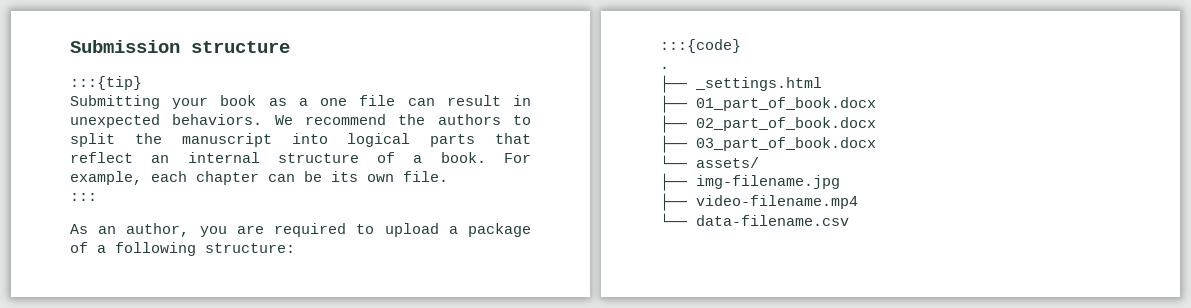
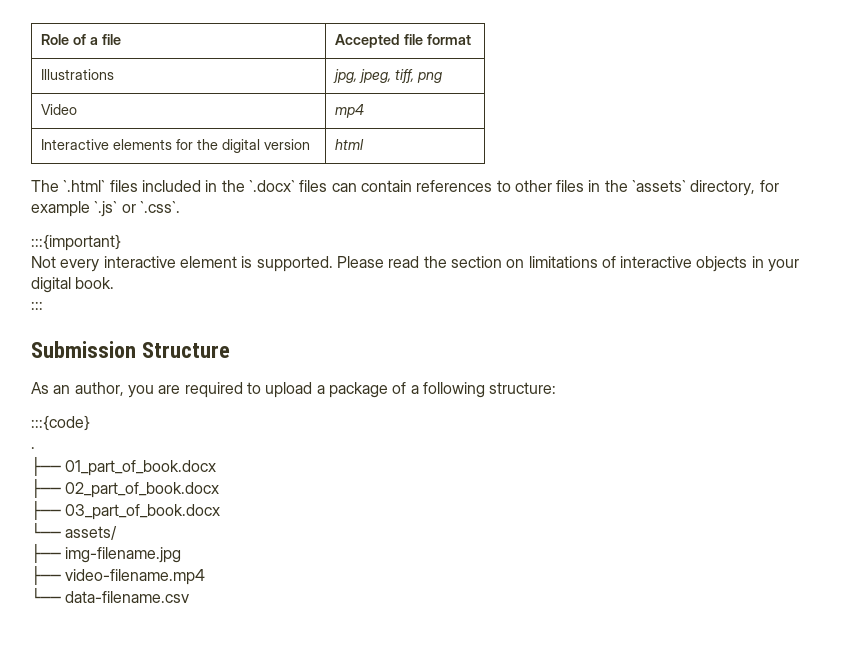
- Submission structure
- :::{tip}
- Submitting your book as a one file can result in unexpected behaviors. We recommend the authors to split the manuscript into logical parts that reflect an internal structure of a book. For example, each chapter can be its own file.
+ Role of a file | Accepted file format
+ Illustrations | jpg, jpeg, tiff, png
+ Video | mp4
+ Interactive elements for the digital version | html
+ The `.html` files included in the `.docx` files can contain references to other files in the `assets` directory, for example `.js` or `.css`.
+ :::{important}
+ Not every interactive element is supported. Please read the section on limitations of interactive objects in your digital book.
+ Submission Structure
- ├── _settings.html

